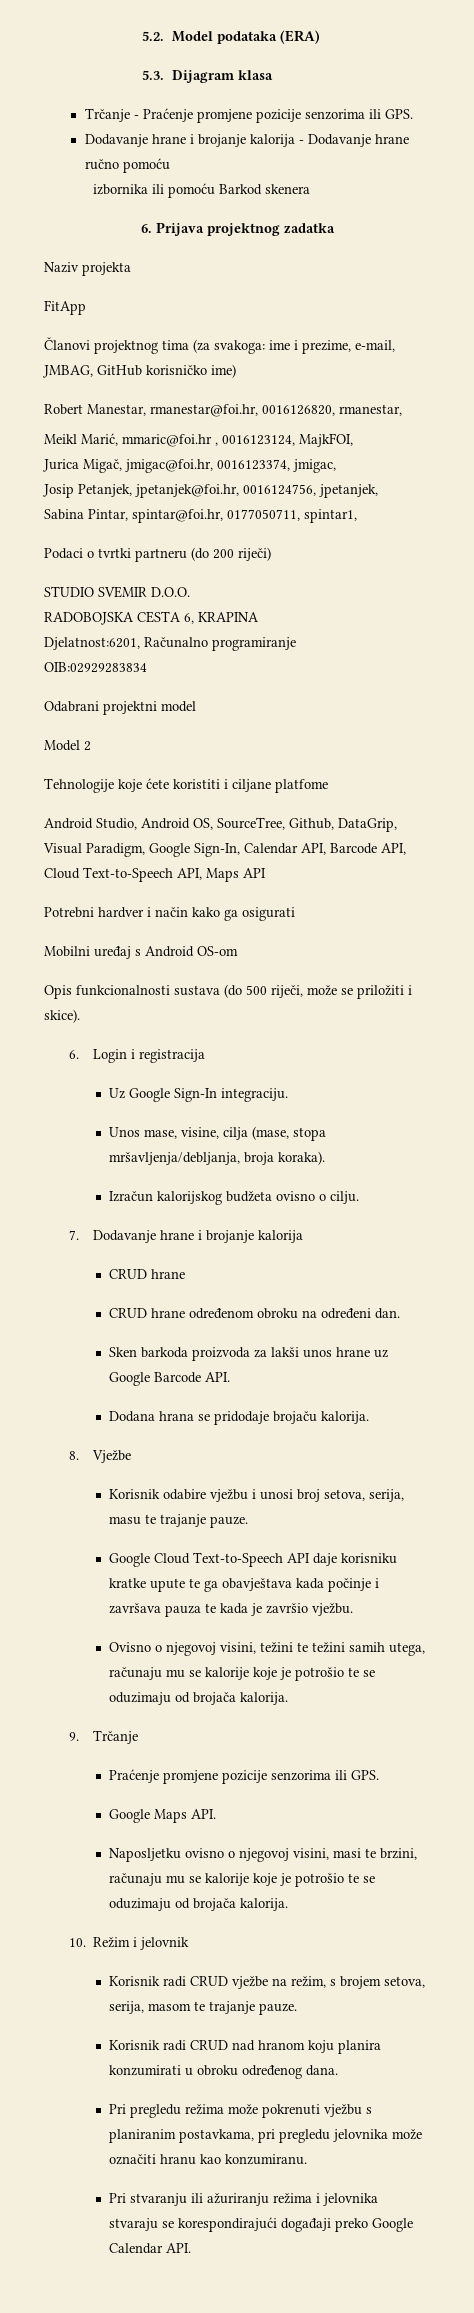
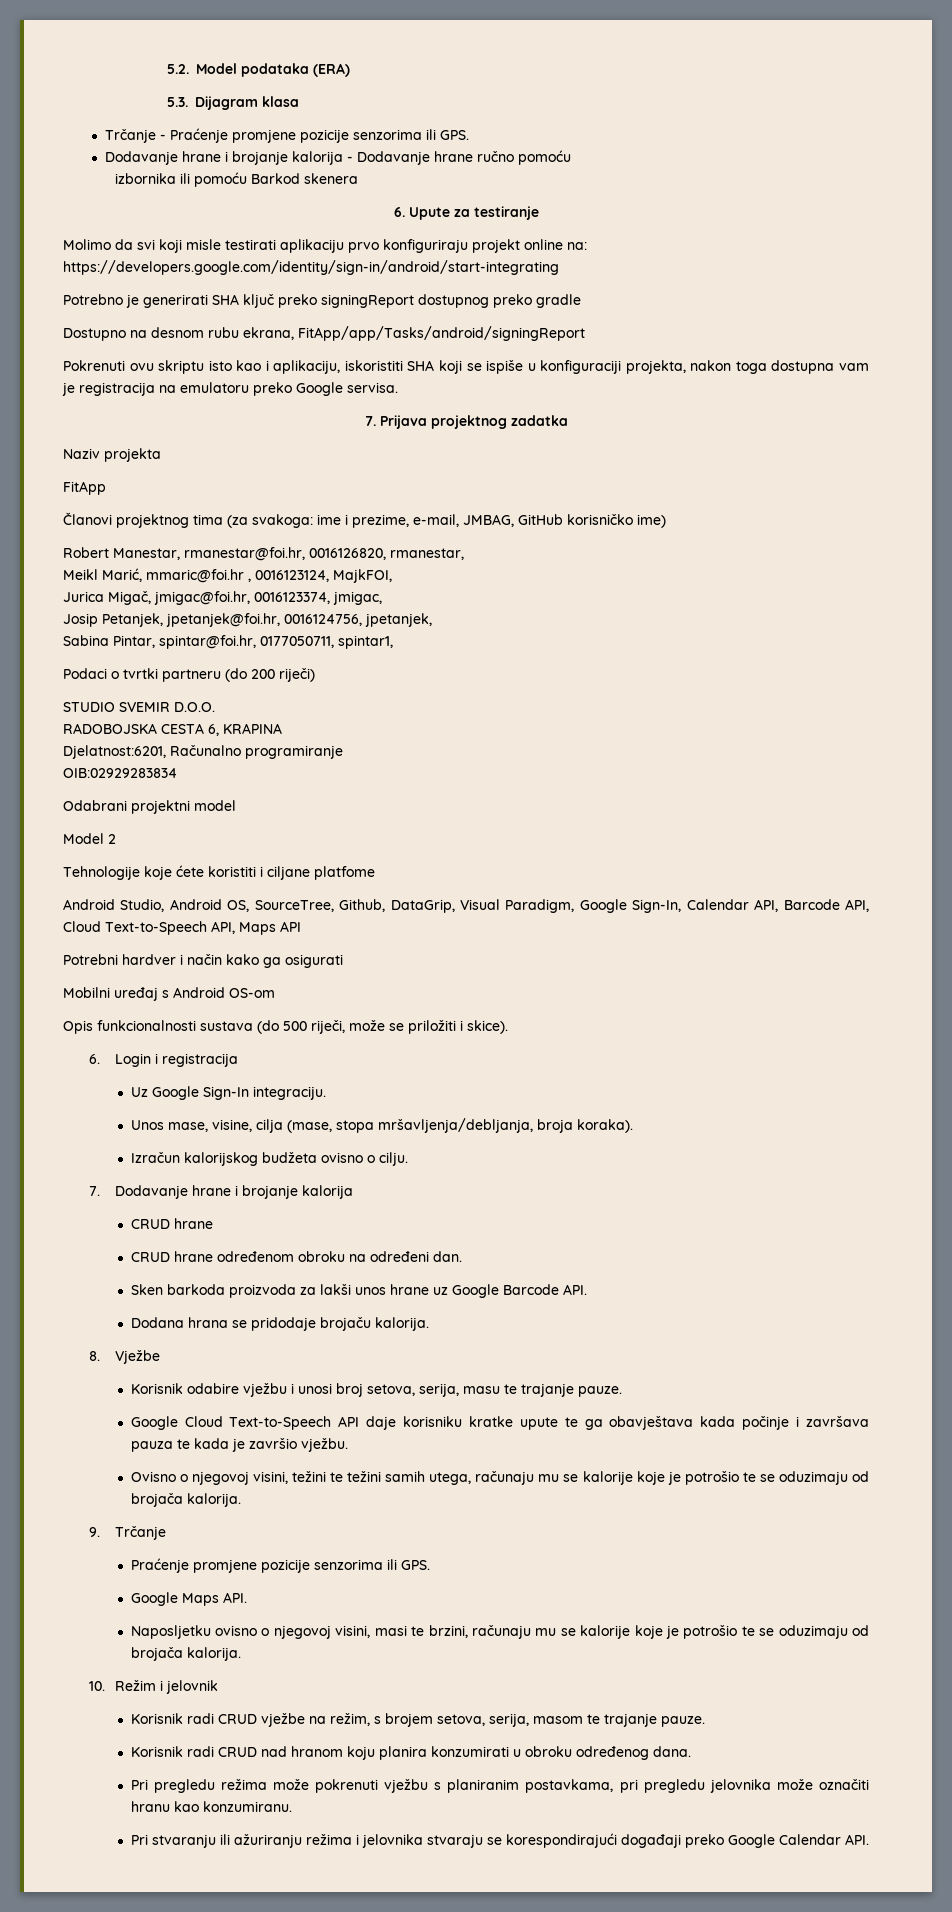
- 6. Prijava projektnog zadatka
+ 6. Upute za testiranje
+ Molimo da svi koji misle testirati aplikaciju prvo konfiguriraju projekt online na: https://developers.google.com/identity/sign-in/android/start-integrating
+ Potrebno je generirati SHA ključ preko signingReport dostupnog preko gradle
+ Dostupno na desnom rubu ekrana, FitApp/app/Tasks/android/signingReport
+ Pokrenuti ovu skriptu isto kao i aplikaciju, iskoristiti SHA koji se ispiše u konfiguraciji projekta, nakon toga dostupna vam je registracija na emulatoru preko Google servisa.
+ 7. Prijava projektnog zadatka

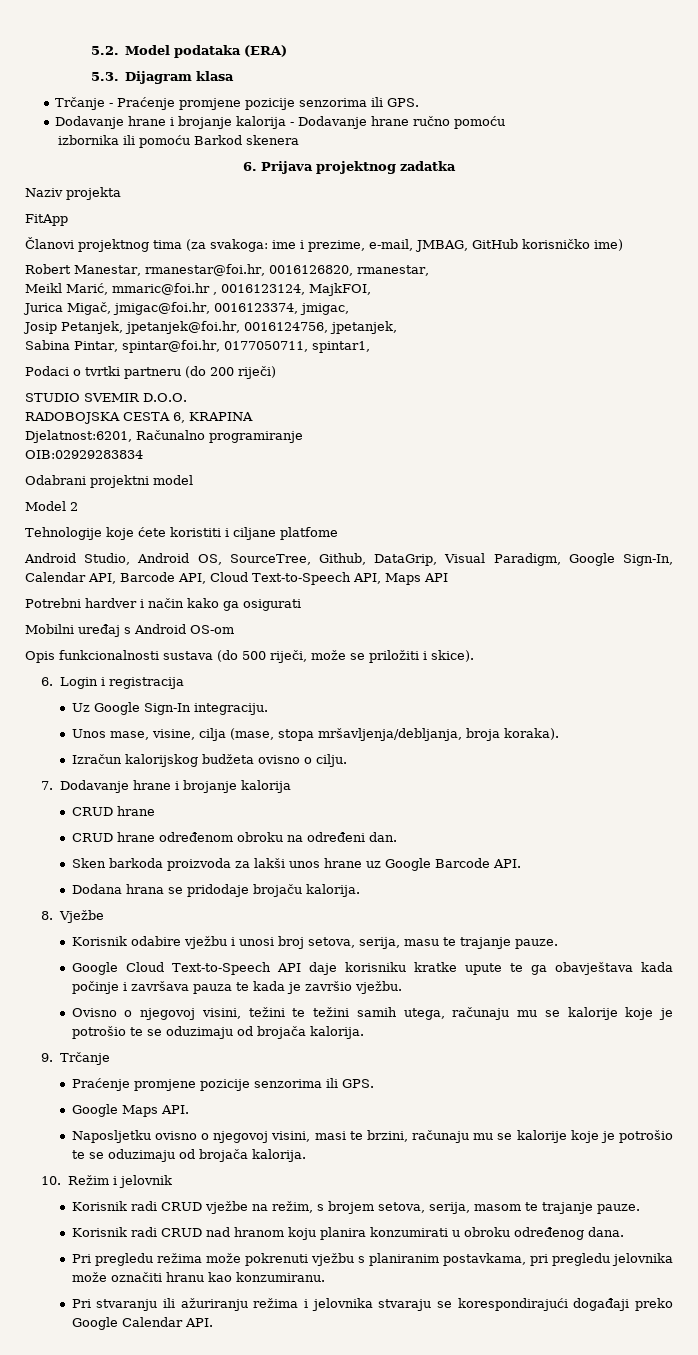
- 6. Upute za testiranje
- Molimo da svi koji misle testirati aplikaciju prvo konfiguriraju projekt online na: https://developers.google.com/identity/sign-in/android/start-integrating
- Potrebno je generirati SHA ključ preko signingReport dostupnog preko gradle
- Dostupno na desnom rubu ekrana, FitApp/app/Tasks/android/signingReport
- Pokrenuti ovu skriptu isto kao i aplikaciju, iskoristiti SHA koji se ispiše u konfiguraciji projekta, nakon toga dostupna vam je registracija na emulatoru preko Google servisa.
- 7. Prijava projektnog zadatka
+ 6. Prijava projektnog zadatka

